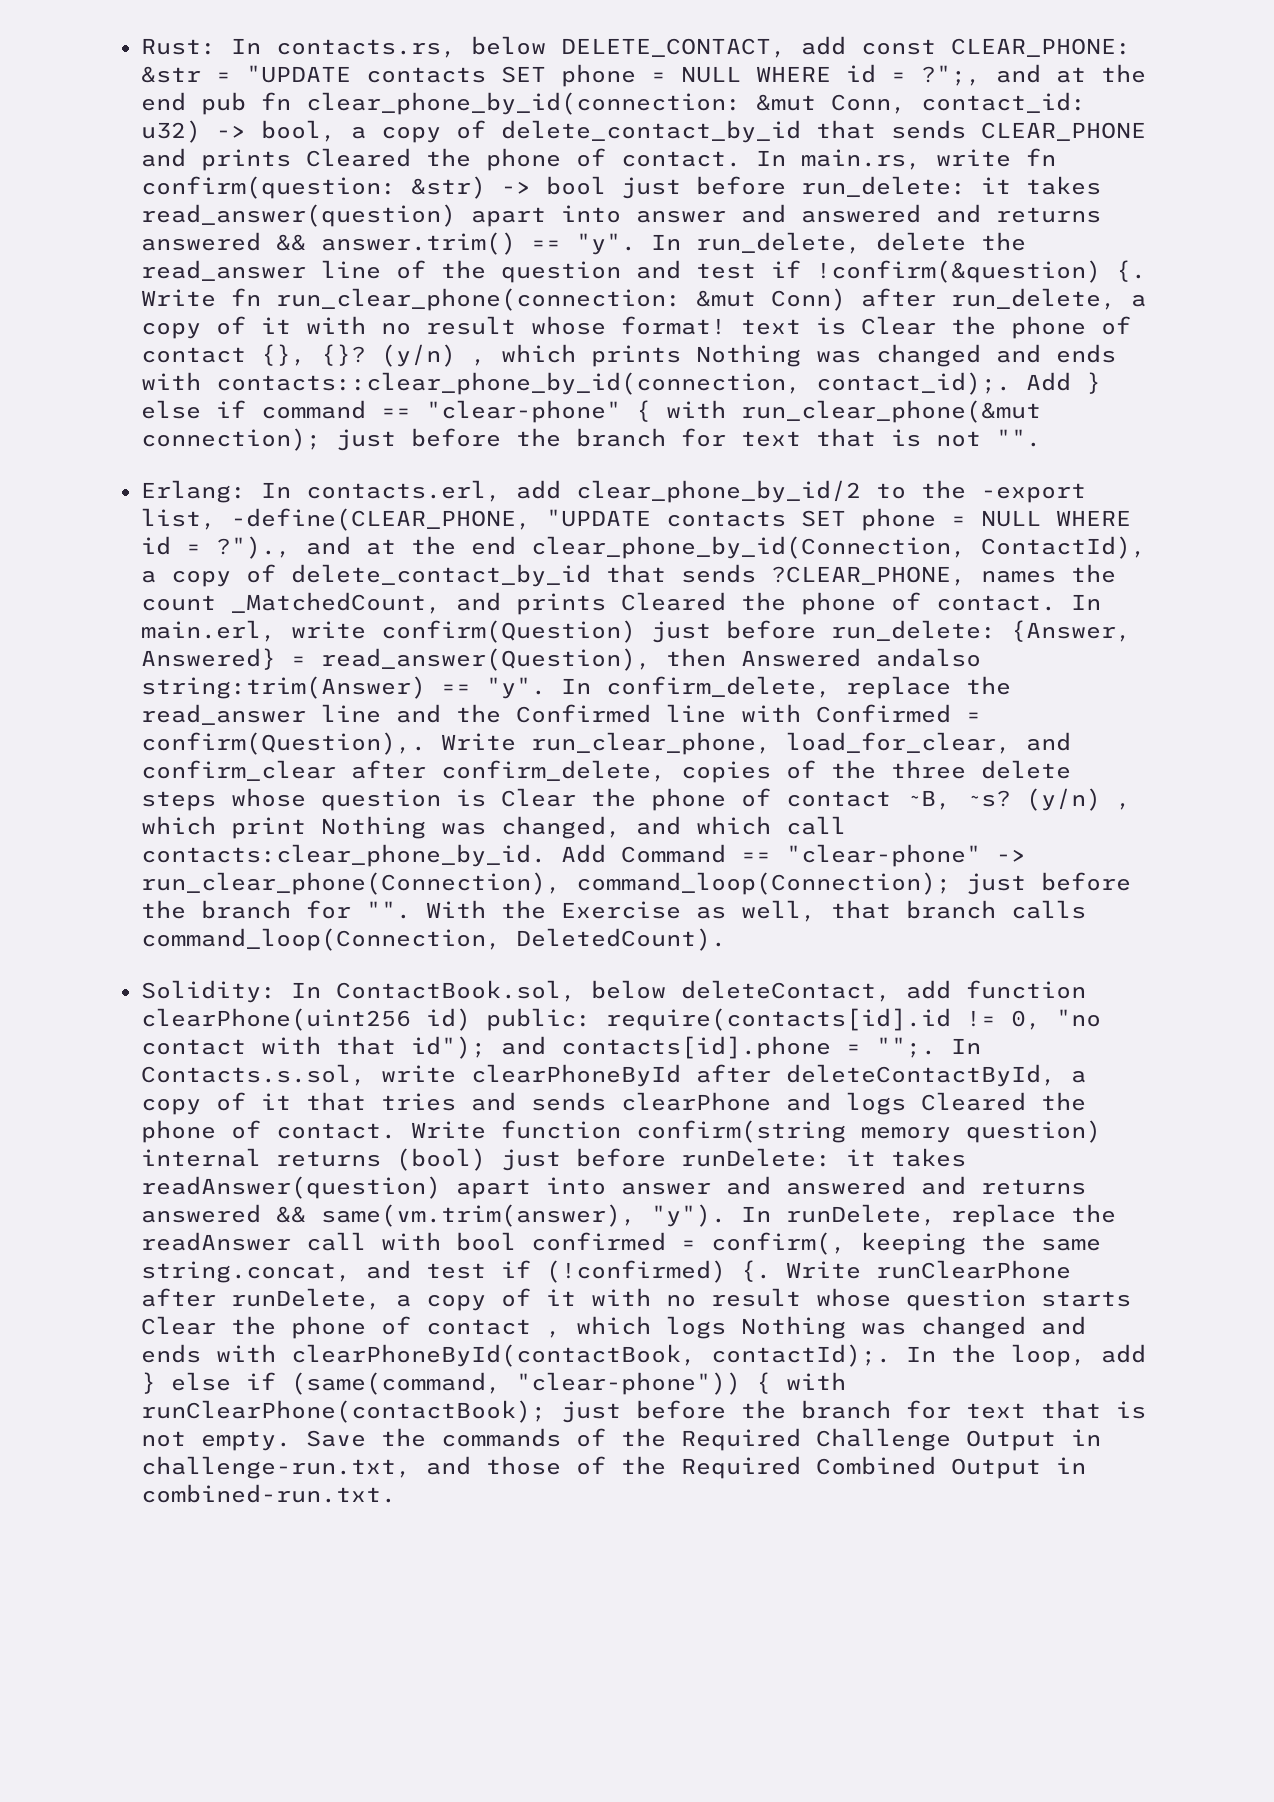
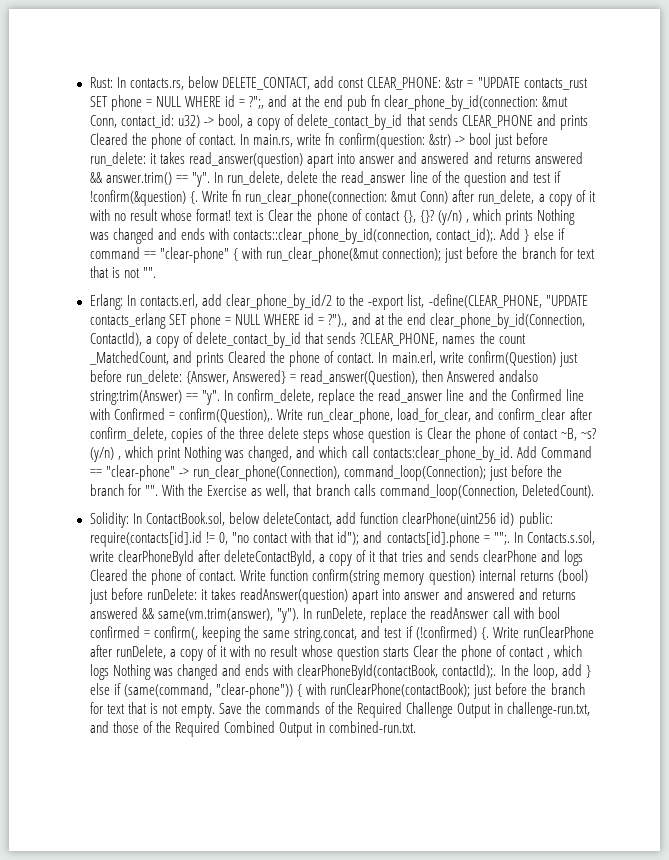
- Rust: In contacts.rs, below DELETE_CONTACT, add const CLEAR_PHONE: &str = "UPDATE contacts SET phone = NULL WHERE id = ?";, and at the end pub fn clear_phone_by_id(connection: &mut Conn, contact_id: u32) -> bool, a copy of delete_contact_by_id that sends CLEAR_PHONE and prints Cleared the phone of contact.
+ Rust: In contacts.rs, below DELETE_CONTACT, add const CLEAR_PHONE: &str = "UPDATE contacts_rust SET phone = NULL WHERE id = ?";, and at the end pub fn clear_phone_by_id(connection: &mut Conn, contact_id: u32) -> bool, a copy of delete_contact_by_id that sends CLEAR_PHONE and prints Cleared the phone of contact.
- Erlang: In contacts.erl, add clear_phone_by_id/2 to the -export list, -define(CLEAR_PHONE, "UPDATE contacts SET phone = NULL WHERE id = ?")., and at the end clear_phone_by_id(Connection, ContactId), a copy of delete_contact_by_id that sends ?CLEAR_PHONE, names the count _MatchedCount, and prints Cleared the phone of contact.
+ Erlang: In contacts.erl, add clear_phone_by_id/2 to the -export list, -define(CLEAR_PHONE, "UPDATE contacts_erlang SET phone = NULL WHERE id = ?")., and at the end clear_phone_by_id(Connection, ContactId), a copy of delete_contact_by_id that sends ?CLEAR_PHONE, names the count _MatchedCount, and prints Cleared the phone of contact.

